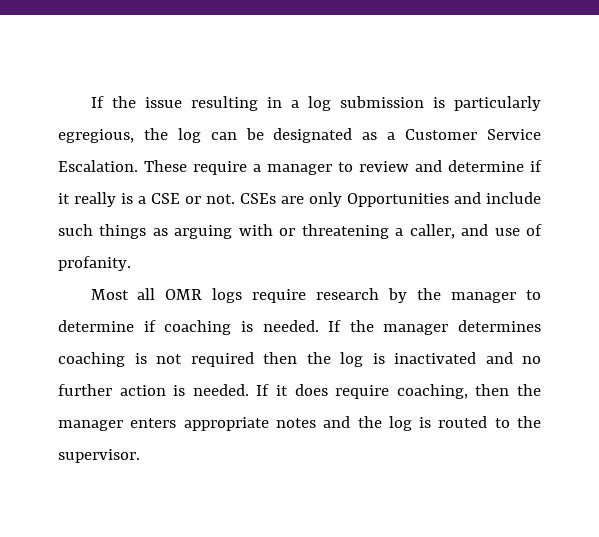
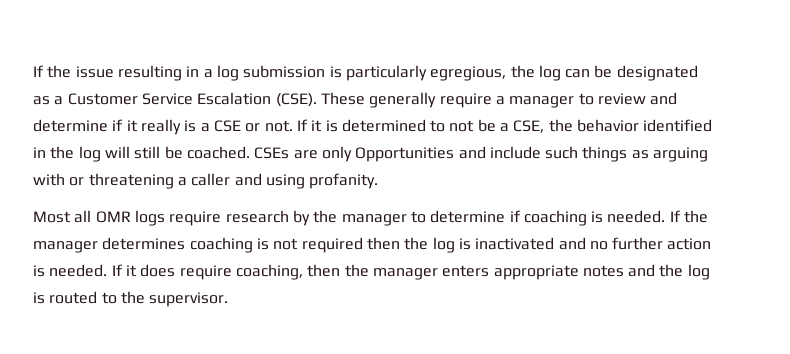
- If the issue resulting in a log submission is particularly egregious, the log can be designated as a Customer Service Escalation. These require a manager to review and determine if it really is a CSE or not.
+ If the issue resulting in a log submission is particularly egregious, the log can be designated as a Customer Service Escalation (CSE). These generally require a manager to review and determine if it really is a CSE or not.
+ If it is determined to not be a CSE, the behavior identified in the log will still be coached.
- CSEs are only Opportunities and include such things as arguing with or threatening a caller, and use of profanity.
+ CSEs are only Opportunities and include such things as arguing with or threatening a caller and using profanity.

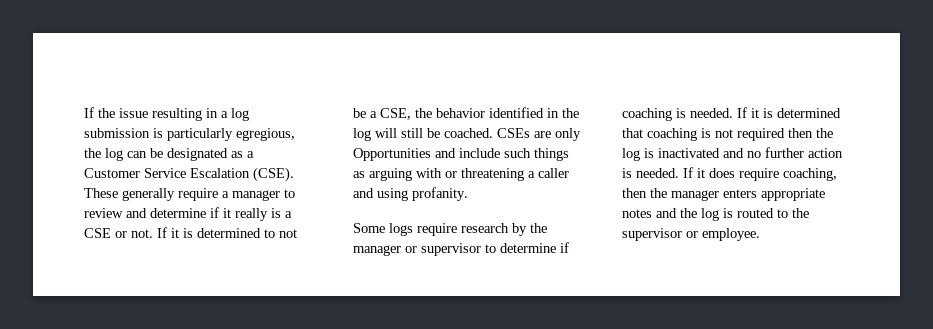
- Most all OMR logs require research by the manager to determine if coaching is needed.
+ Some logs require research by the manager or supervisor to determine if coaching is needed.
- If the manager determines coaching is not required then the log is inactivated and no further action is needed.
+ If it is determined that coaching is not required then the log is inactivated and no further action is needed.
- If it does require coaching, then the manager enters appropriate notes and the log is routed to the supervisor.
+ If it does require coaching, then the manager enters appropriate notes and the log is routed to the supervisor or employee.

